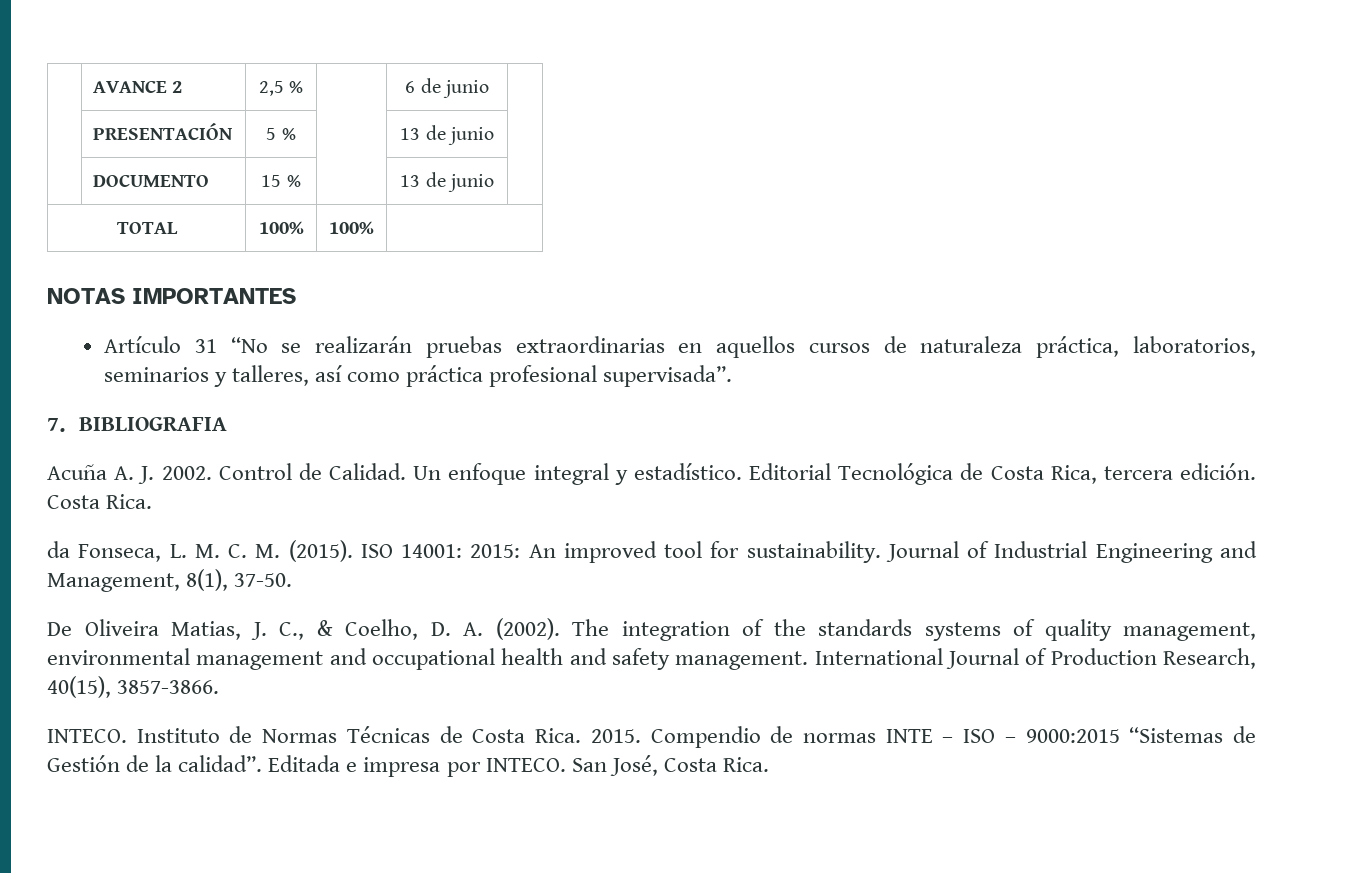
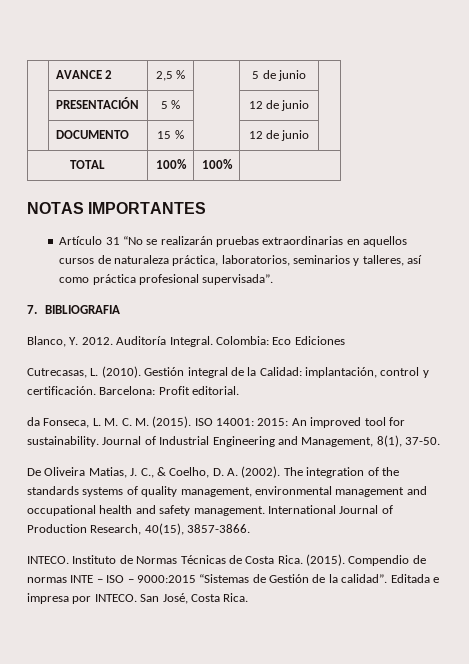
- | AVANCE 2 | 2,5 % | | 6 de junio |
+ | AVANCE 2 | 2,5 % | | 5 de junio |
- | PRESENTACIÓN | 5 % | | 13 de junio |
+ | PRESENTACIÓN | 5 % | | 12 de junio |
- | DOCUMENTO | 15 % | | 13 de junio |
+ | DOCUMENTO | 15 % | | 12 de junio |
- Acuña A. J. 2002. Control de Calidad. Un enfoque integral y estadístico. Editorial Tecnológica de Costa Rica, tercera edición. Costa Rica.
+ Blanco, Y. 2012. Auditoría Integral. Colombia: Eco Ediciones
+ Cutrecasas, L. (2010). Gestión integral de la Calidad: implantación, control y certificación. Barcelona: Profit editorial.
- Instituto de Normas Técnicas de Costa Rica. 2015.
+ Instituto de Normas Técnicas de Costa Rica. (2015).

